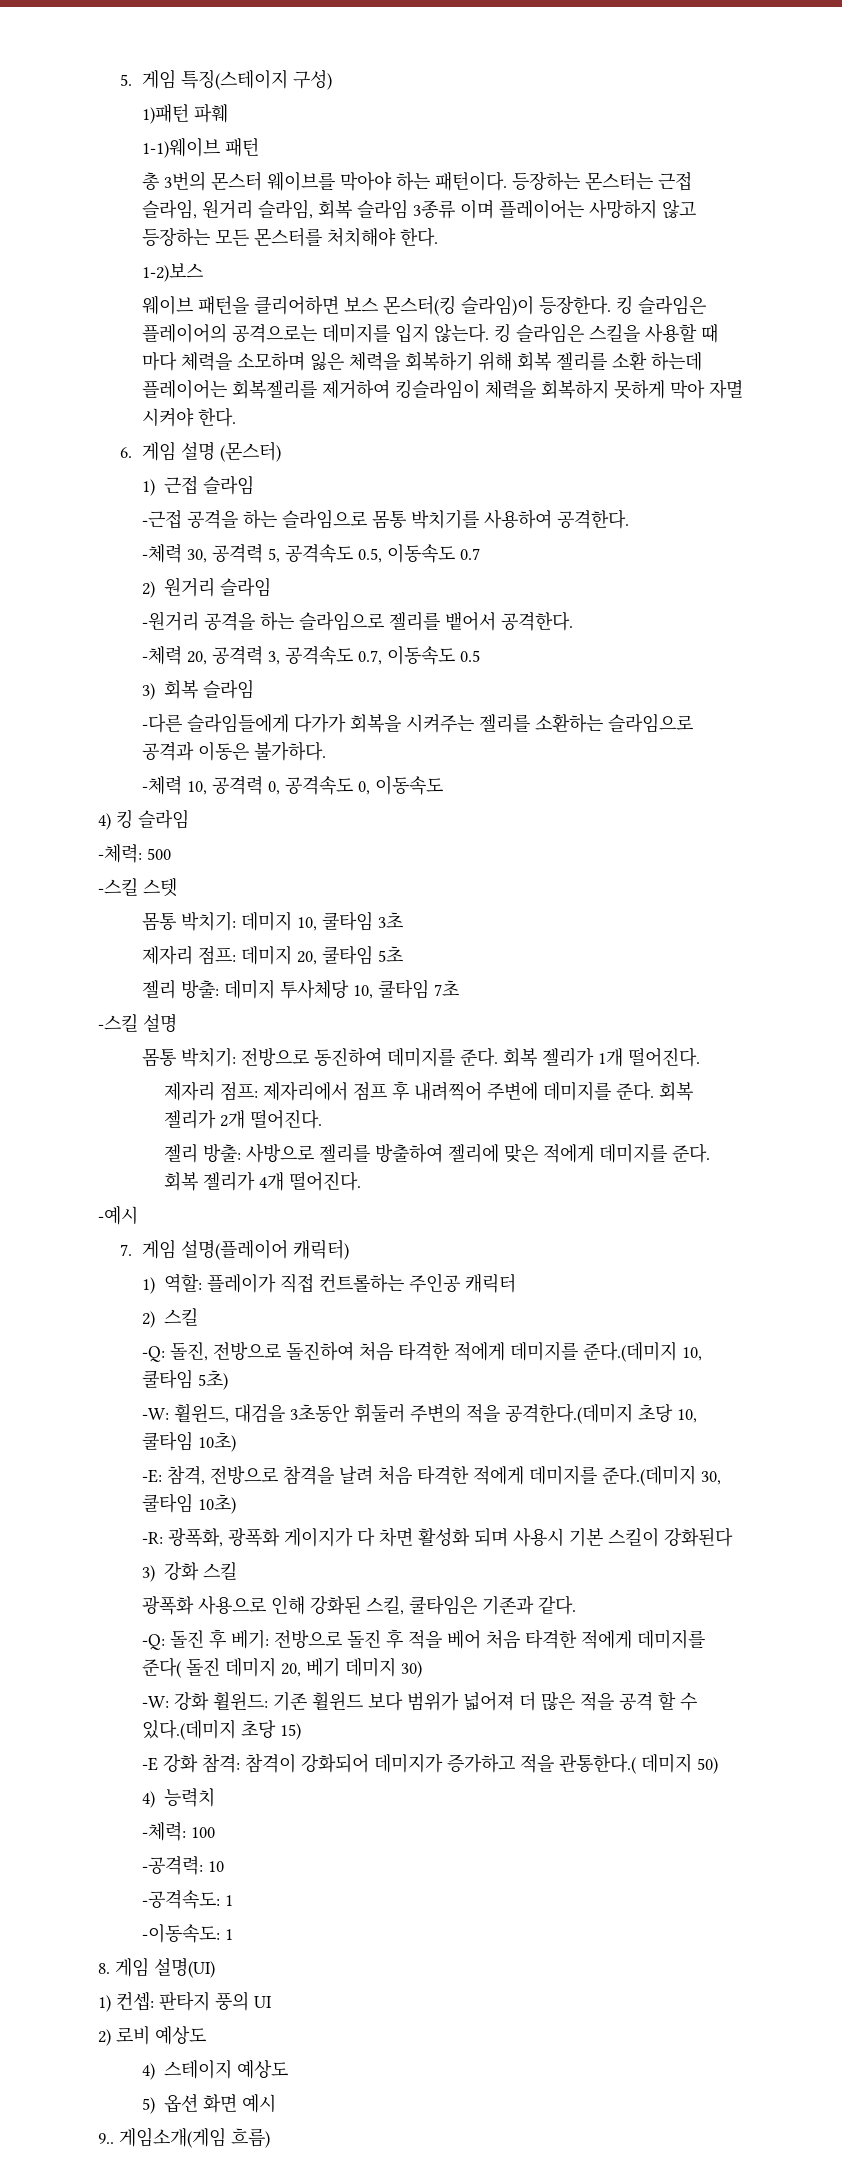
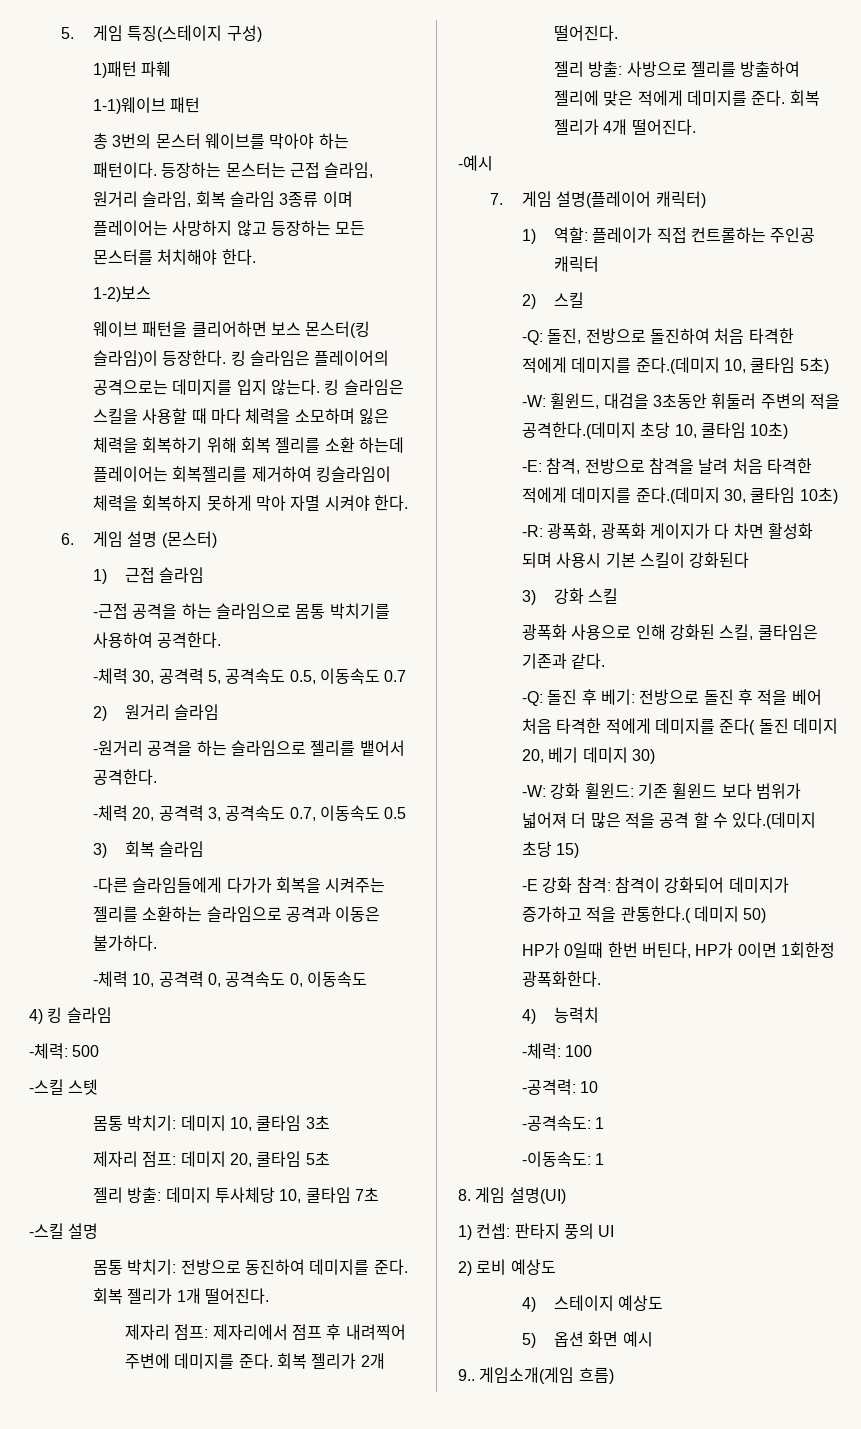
+ HP가 0일때 한번 버틴다, HP가 0이면 1회한정 광폭화한다.

